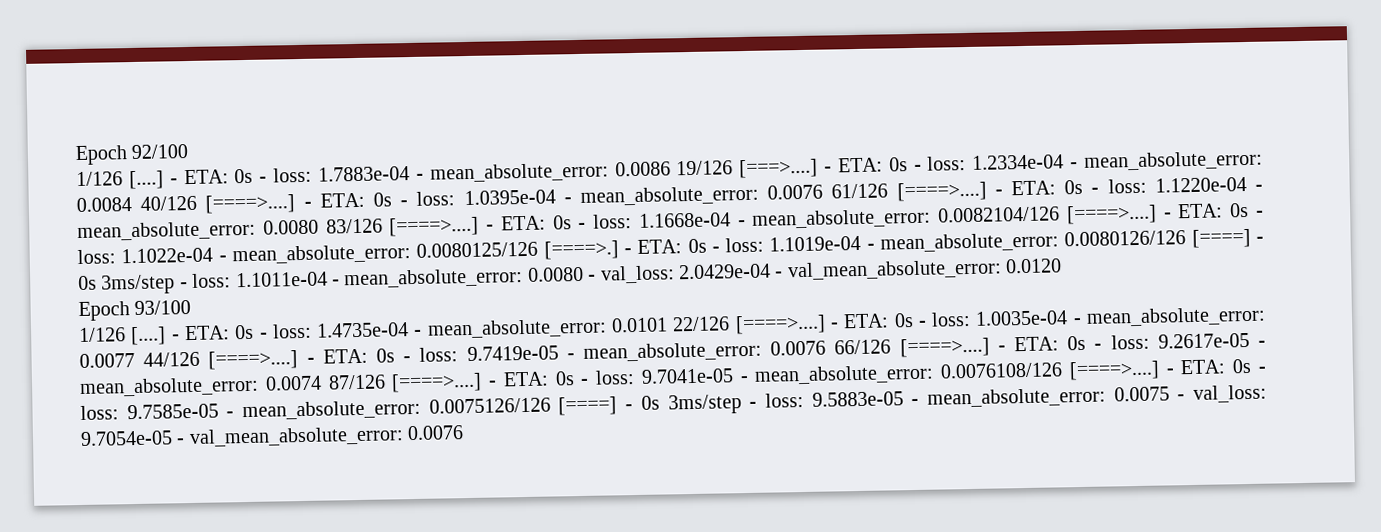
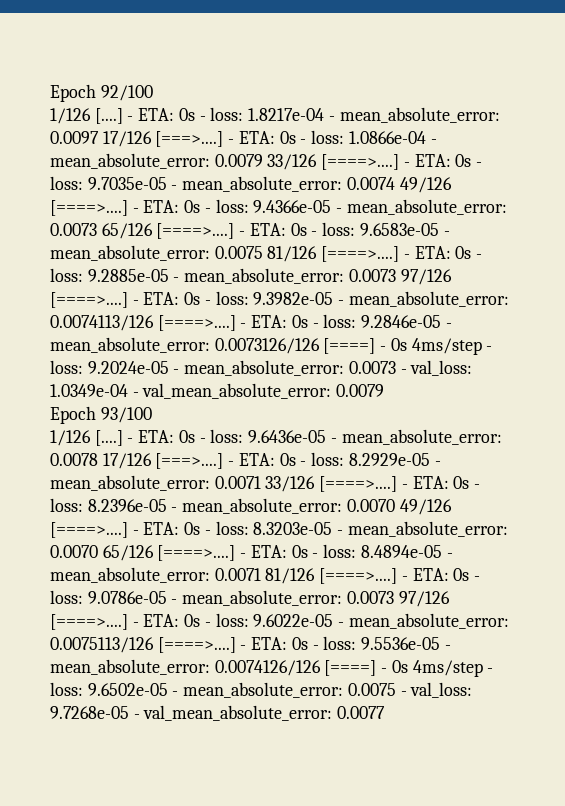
- - ETA: 0s - loss: 1.7883e-04 - mean_absolute_error: 0.0086 19/126 [===>....] - ETA: 0s - loss: 1.2334e-04 - mean_absolute_error: 0.0084 40/126 [====>....] - ETA: 0s - loss: 1.0395e-04 - mean_absolute_error: 0.0076 61/126 [====>....] - ETA: 0s - loss: 1.1220e-04 - mean_absolute_error: 0.0080 83/126 [====>....] - ETA: 0s - loss: 1.1668e-04 - mean_absolute_error: 0.0082104/126 [====>....] - ETA: 0s - loss: 1.1022e-04 - mean_absolute_error: 0.0080125/126 [====>.] - ETA: 0s - loss: 1.1019e-04 - mean_absolute_error: 0.0080126/126 [====] - 0s 3ms/step - loss: 1.1011e-04 - mean_absolute_error: 0.0080 - val_loss: 2.0429e-04 - val_mean_absolute_error: 0.0120
+ - ETA: 0s - loss: 1.8217e-04 - mean_absolute_error: 0.0097 17/126 [===>....] - ETA: 0s - loss: 1.0866e-04 - mean_absolute_error: 0.0079 33/126 [====>....] - ETA: 0s - loss: 9.7035e-05 - mean_absolute_error: 0.0074 49/126 [====>....] - ETA: 0s - loss: 9.4366e-05 - mean_absolute_error: 0.0073 65/126 [====>....] - ETA: 0s - loss: 9.6583e-05 - mean_absolute_error: 0.0075 81/126 [====>....] - ETA: 0s - loss: 9.2885e-05 - mean_absolute_error: 0.0073 97/126 [====>....] - ETA: 0s - loss: 9.3982e-05 - mean_absolute_error: 0.0074113/126 [====>....] - ETA: 0s - loss: 9.2846e-05 - mean_absolute_error: 0.0073126/126 [====] - 0s 4ms/step - loss: 9.2024e-05 - mean_absolute_error: 0.0073 - val_loss: 1.0349e-04 - val_mean_absolute_error: 0.0079
- - ETA: 0s - loss: 1.4735e-04 - mean_absolute_error: 0.0101 22/126 [====>....] - ETA: 0s - loss: 1.0035e-04 - mean_absolute_error: 0.0077 44/126 [====>....] - ETA: 0s - loss: 9.7419e-05 - mean_absolute_error: 0.0076 66/126 [====>....] - ETA: 0s - loss: 9.2617e-05 - mean_absolute_error: 0.0074 87/126 [====>....] - ETA: 0s - loss: 9.7041e-05 - mean_absolute_error: 0.0076108/126 [====>....] - ETA: 0s - loss: 9.7585e-05 - mean_absolute_error: 0.0075126/126 [====] - 0s 3ms/step - loss: 9.5883e-05 - mean_absolute_error: 0.0075 - val_loss: 9.7054e-05 - val_mean_absolute_error: 0.0076
+ - ETA: 0s - loss: 9.6436e-05 - mean_absolute_error: 0.0078 17/126 [===>....] - ETA: 0s - loss: 8.2929e-05 - mean_absolute_error: 0.0071 33/126 [====>....] - ETA: 0s - loss: 8.2396e-05 - mean_absolute_error: 0.0070 49/126 [====>....] - ETA: 0s - loss: 8.3203e-05 - mean_absolute_error: 0.0070 65/126 [====>....] - ETA: 0s - loss: 8.4894e-05 - mean_absolute_error: 0.0071 81/126 [====>....] - ETA: 0s - loss: 9.0786e-05 - mean_absolute_error: 0.0073 97/126 [====>....] - ETA: 0s - loss: 9.6022e-05 - mean_absolute_error: 0.0075113/126 [====>....] - ETA: 0s - loss: 9.5536e-05 - mean_absolute_error: 0.0074126/126 [====] - 0s 4ms/step - loss: 9.6502e-05 - mean_absolute_error: 0.0075 - val_loss: 9.7268e-05 - val_mean_absolute_error: 0.0077

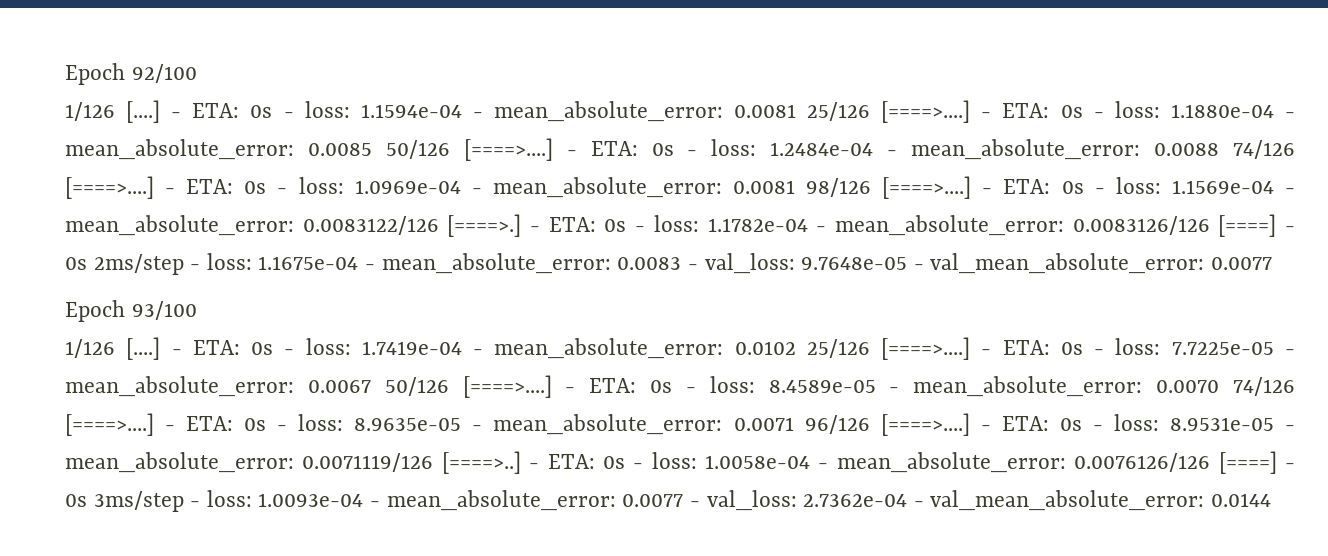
- - ETA: 0s - loss: 1.8217e-04 - mean_absolute_error: 0.0097 17/126 [===>....] - ETA: 0s - loss: 1.0866e-04 - mean_absolute_error: 0.0079 33/126 [====>....] - ETA: 0s - loss: 9.7035e-05 - mean_absolute_error: 0.0074 49/126 [====>....] - ETA: 0s - loss: 9.4366e-05 - mean_absolute_error: 0.0073 65/126 [====>....] - ETA: 0s - loss: 9.6583e-05 - mean_absolute_error: 0.0075 81/126 [====>....] - ETA: 0s - loss: 9.2885e-05 - mean_absolute_error: 0.0073 97/126 [====>....] - ETA: 0s - loss: 9.3982e-05 - mean_absolute_error: 0.0074113/126 [====>....] - ETA: 0s - loss: 9.2846e-05 - mean_absolute_error: 0.0073126/126 [====] - 0s 4ms/step - loss: 9.2024e-05 - mean_absolute_error: 0.0073 - val_loss: 1.0349e-04 - val_mean_absolute_error: 0.0079
+ - ETA: 0s - loss: 1.1594e-04 - mean_absolute_error: 0.0081 25/126 [====>....] - ETA: 0s - loss: 1.1880e-04 - mean_absolute_error: 0.0085 50/126 [====>....] - ETA: 0s - loss: 1.2484e-04 - mean_absolute_error: 0.0088 74/126 [====>....] - ETA: 0s - loss: 1.0969e-04 - mean_absolute_error: 0.0081 98/126 [====>....] - ETA: 0s - loss: 1.1569e-04 - mean_absolute_error: 0.0083122/126 [====>.] - ETA: 0s - loss: 1.1782e-04 - mean_absolute_error: 0.0083126/126 [====] - 0s 2ms/step - loss: 1.1675e-04 - mean_absolute_error: 0.0083 - val_loss: 9.7648e-05 - val_mean_absolute_error: 0.0077
- - ETA: 0s - loss: 9.6436e-05 - mean_absolute_error: 0.0078 17/126 [===>....] - ETA: 0s - loss: 8.2929e-05 - mean_absolute_error: 0.0071 33/126 [====>....] - ETA: 0s - loss: 8.2396e-05 - mean_absolute_error: 0.0070 49/126 [====>....] - ETA: 0s - loss: 8.3203e-05 - mean_absolute_error: 0.0070 65/126 [====>....] - ETA: 0s - loss: 8.4894e-05 - mean_absolute_error: 0.0071 81/126 [====>....] - ETA: 0s - loss: 9.0786e-05 - mean_absolute_error: 0.0073 97/126 [====>....] - ETA: 0s - loss: 9.6022e-05 - mean_absolute_error: 0.0075113/126 [====>....] - ETA: 0s - loss: 9.5536e-05 - mean_absolute_error: 0.0074126/126 [====] - 0s 4ms/step - loss: 9.6502e-05 - mean_absolute_error: 0.0075 - val_loss: 9.7268e-05 - val_mean_absolute_error: 0.0077
+ - ETA: 0s - loss: 1.7419e-04 - mean_absolute_error: 0.0102 25/126 [====>....] - ETA: 0s - loss: 7.7225e-05 - mean_absolute_error: 0.0067 50/126 [====>....] - ETA: 0s - loss: 8.4589e-05 - mean_absolute_error: 0.0070 74/126 [====>....] - ETA: 0s - loss: 8.9635e-05 - mean_absolute_error: 0.0071 96/126 [====>....] - ETA: 0s - loss: 8.9531e-05 - mean_absolute_error: 0.0071119/126 [====>..] - ETA: 0s - loss: 1.0058e-04 - mean_absolute_error: 0.0076126/126 [====] - 0s 3ms/step - loss: 1.0093e-04 - mean_absolute_error: 0.0077 - val_loss: 2.7362e-04 - val_mean_absolute_error: 0.0144

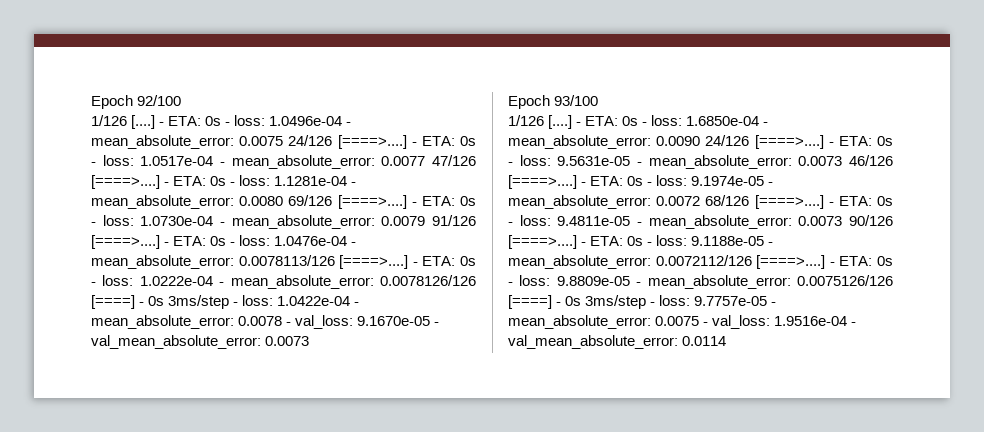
- - ETA: 0s - loss: 1.1594e-04 - mean_absolute_error: 0.0081 25/126 [====>....] - ETA: 0s - loss: 1.1880e-04 - mean_absolute_error: 0.0085 50/126 [====>....] - ETA: 0s - loss: 1.2484e-04 - mean_absolute_error: 0.0088 74/126 [====>....] - ETA: 0s - loss: 1.0969e-04 - mean_absolute_error: 0.0081 98/126 [====>....] - ETA: 0s - loss: 1.1569e-04 - mean_absolute_error: 0.0083122/126 [====>.] - ETA: 0s - loss: 1.1782e-04 - mean_absolute_error: 0.0083126/126 [====] - 0s 2ms/step - loss: 1.1675e-04 - mean_absolute_error: 0.0083 - val_loss: 9.7648e-05 - val_mean_absolute_error: 0.0077
+ - ETA: 0s - loss: 1.0496e-04 - mean_absolute_error: 0.0075 24/126 [====>....] - ETA: 0s - loss: 1.0517e-04 - mean_absolute_error: 0.0077 47/126 [====>....] - ETA: 0s - loss: 1.1281e-04 - mean_absolute_error: 0.0080 69/126 [====>....] - ETA: 0s - loss: 1.0730e-04 - mean_absolute_error: 0.0079 91/126 [====>....] - ETA: 0s - loss: 1.0476e-04 - mean_absolute_error: 0.0078113/126 [====>....] - ETA: 0s - loss: 1.0222e-04 - mean_absolute_error: 0.0078126/126 [====] - 0s 3ms/step - loss: 1.0422e-04 - mean_absolute_error: 0.0078 - val_loss: 9.1670e-05 - val_mean_absolute_error: 0.0073
- - ETA: 0s - loss: 1.7419e-04 - mean_absolute_error: 0.0102 25/126 [====>....] - ETA: 0s - loss: 7.7225e-05 - mean_absolute_error: 0.0067 50/126 [====>....] - ETA: 0s - loss: 8.4589e-05 - mean_absolute_error: 0.0070 74/126 [====>....] - ETA: 0s - loss: 8.9635e-05 - mean_absolute_error: 0.0071 96/126 [====>....] - ETA: 0s - loss: 8.9531e-05 - mean_absolute_error: 0.0071119/126 [====>..] - ETA: 0s - loss: 1.0058e-04 - mean_absolute_error: 0.0076126/126 [====] - 0s 3ms/step - loss: 1.0093e-04 - mean_absolute_error: 0.0077 - val_loss: 2.7362e-04 - val_mean_absolute_error: 0.0144
+ - ETA: 0s - loss: 1.6850e-04 - mean_absolute_error: 0.0090 24/126 [====>....] - ETA: 0s - loss: 9.5631e-05 - mean_absolute_error: 0.0073 46/126 [====>....] - ETA: 0s - loss: 9.1974e-05 - mean_absolute_error: 0.0072 68/126 [====>....] - ETA: 0s - loss: 9.4811e-05 - mean_absolute_error: 0.0073 90/126 [====>....] - ETA: 0s - loss: 9.1188e-05 - mean_absolute_error: 0.0072112/126 [====>....] - ETA: 0s - loss: 9.8809e-05 - mean_absolute_error: 0.0075126/126 [====] - 0s 3ms/step - loss: 9.7757e-05 - mean_absolute_error: 0.0075 - val_loss: 1.9516e-04 - val_mean_absolute_error: 0.0114

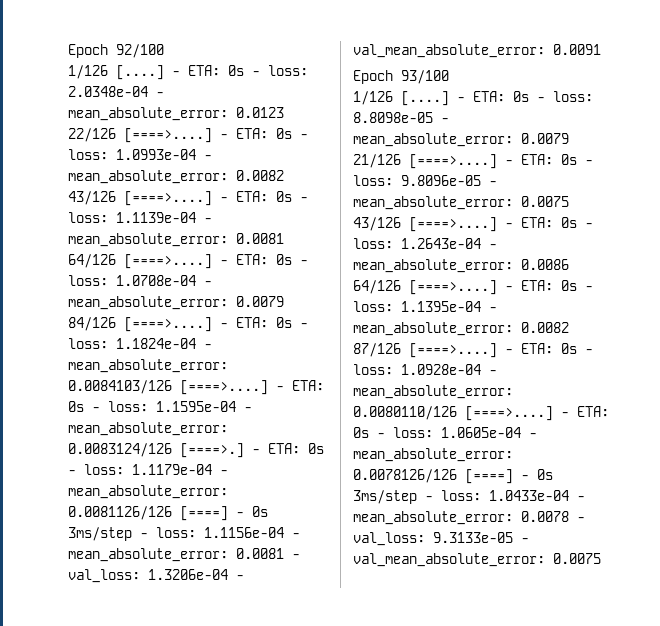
- - ETA: 0s - loss: 1.0496e-04 - mean_absolute_error: 0.0075 24/126 [====>....] - ETA: 0s - loss: 1.0517e-04 - mean_absolute_error: 0.0077 47/126 [====>....] - ETA: 0s - loss: 1.1281e-04 - mean_absolute_error: 0.0080 69/126 [====>....] - ETA: 0s - loss: 1.0730e-04 - mean_absolute_error: 0.0079 91/126 [====>....] - ETA: 0s - loss: 1.0476e-04 - mean_absolute_error: 0.0078113/126 [====>....] - ETA: 0s - loss: 1.0222e-04 - mean_absolute_error: 0.0078126/126 [====] - 0s 3ms/step - loss: 1.0422e-04 - mean_absolute_error: 0.0078 - val_loss: 9.1670e-05 - val_mean_absolute_error: 0.0073
+ - ETA: 0s - loss: 2.0348e-04 - mean_absolute_error: 0.0123 22/126 [====>....] - ETA: 0s - loss: 1.0993e-04 - mean_absolute_error: 0.0082 43/126 [====>....] - ETA: 0s - loss: 1.1139e-04 - mean_absolute_error: 0.0081 64/126 [====>....] - ETA: 0s - loss: 1.0708e-04 - mean_absolute_error: 0.0079 84/126 [====>....] - ETA: 0s - loss: 1.1824e-04 - mean_absolute_error: 0.0084103/126 [====>....] - ETA: 0s - loss: 1.1595e-04 - mean_absolute_error: 0.0083124/126 [====>.] - ETA: 0s - loss: 1.1179e-04 - mean_absolute_error: 0.0081126/126 [====] - 0s 3ms/step - loss: 1.1156e-04 - mean_absolute_error: 0.0081 - val_loss: 1.3206e-04 - val_mean_absolute_error: 0.0091
- - ETA: 0s - loss: 1.6850e-04 - mean_absolute_error: 0.0090 24/126 [====>....] - ETA: 0s - loss: 9.5631e-05 - mean_absolute_error: 0.0073 46/126 [====>....] - ETA: 0s - loss: 9.1974e-05 - mean_absolute_error: 0.0072 68/126 [====>....] - ETA: 0s - loss: 9.4811e-05 - mean_absolute_error: 0.0073 90/126 [====>....] - ETA: 0s - loss: 9.1188e-05 - mean_absolute_error: 0.0072112/126 [====>....] - ETA: 0s - loss: 9.8809e-05 - mean_absolute_error: 0.0075126/126 [====] - 0s 3ms/step - loss: 9.7757e-05 - mean_absolute_error: 0.0075 - val_loss: 1.9516e-04 - val_mean_absolute_error: 0.0114
+ - ETA: 0s - loss: 8.8098e-05 - mean_absolute_error: 0.0079 21/126 [====>....] - ETA: 0s - loss: 9.8096e-05 - mean_absolute_error: 0.0075 43/126 [====>....] - ETA: 0s - loss: 1.2643e-04 - mean_absolute_error: 0.0086 64/126 [====>....] - ETA: 0s - loss: 1.1395e-04 - mean_absolute_error: 0.0082 87/126 [====>....] - ETA: 0s - loss: 1.0928e-04 - mean_absolute_error: 0.0080110/126 [====>....] - ETA: 0s - loss: 1.0605e-04 - mean_absolute_error: 0.0078126/126 [====] - 0s 3ms/step - loss: 1.0433e-04 - mean_absolute_error: 0.0078 - val_loss: 9.3133e-05 - val_mean_absolute_error: 0.0075

